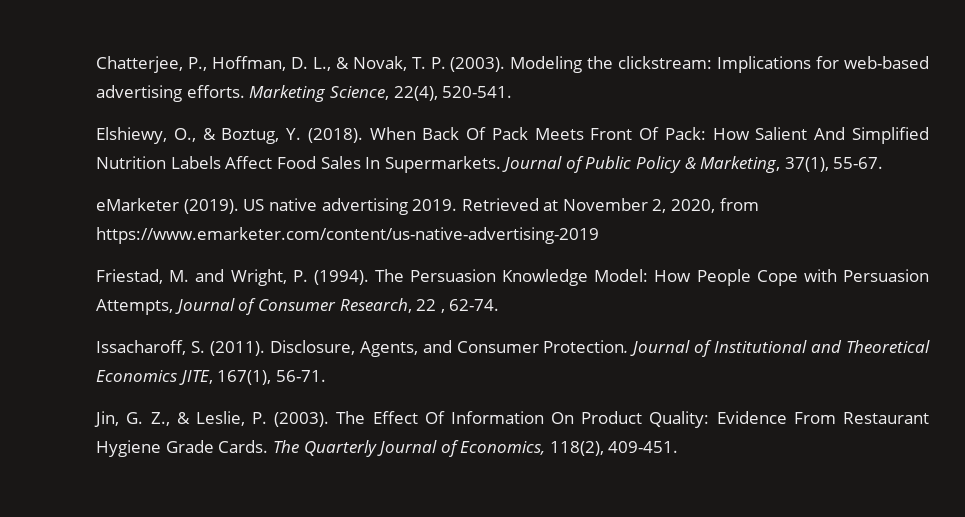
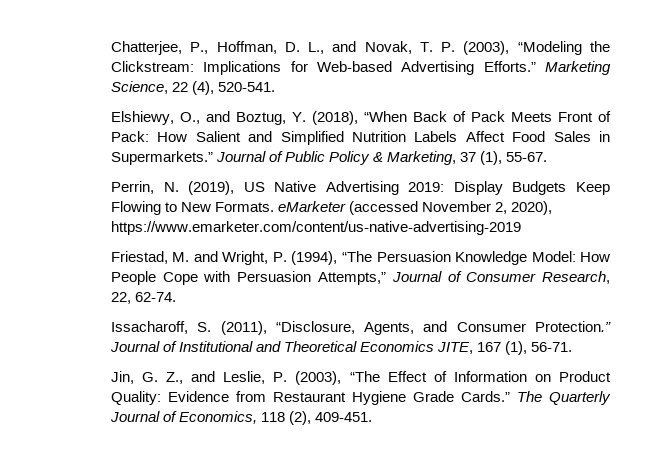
- Chatterjee, P., Hoffman, D. L., & Novak, T. P. (2003). Modeling the clickstream: Implications for web-based advertising efforts. Marketing Science, 22(4), 520-541.
+ Chatterjee, P., Hoffman, D. L., and Novak, T. P. (2003), “Modeling the Clickstream: Implications for Web-based Advertising Efforts.” Marketing Science, 22 (4), 520-541.
- Elshiewy, O., & Boztug, Y. (2018). When Back Of Pack Meets Front Of Pack: How Salient And Simplified Nutrition Labels Affect Food Sales In Supermarkets.
+ Elshiewy, O., and Boztug, Y. (2018), “When Back of Pack Meets Front of Pack: How Salient and Simplified Nutrition Labels Affect Food Sales in Supermarkets.”
- Journal of Public Policy & Marketing, 37(1), 55-67.
+ Journal of Public Policy & Marketing, 37 (1), 55-67.
- eMarketer (2019). US native advertising 2019. Retrieved at November 2, 2020, from https://www.emarketer.com/content/us-native-advertising-2019
+ Perrin, N. (2019), US Native Advertising 2019: Display Budgets Keep Flowing to New Formats. eMarketer (accessed November 2, 2020), https://www.emarketer.com/content/us-native-advertising-2019
- Friestad, M. and Wright, P. (1994). The Persuasion Knowledge Model: How People Cope with Persuasion Attempts, Journal of Consumer Research, 22 , 62-74.
+ Friestad, M. and Wright, P. (1994), “The Persuasion Knowledge Model: How People Cope with Persuasion Attempts,” Journal of Consumer Research, 22, 62-74.
- Issacharoff, S. (2011). Disclosure, Agents, and Consumer Protection.
+ Issacharoff, S. (2011), “Disclosure, Agents, and Consumer Protection.”
- Journal of Institutional and Theoretical Economics JITE, 167(1), 56-71.
+ Journal of Institutional and Theoretical Economics JITE, 167 (1), 56-71.
- Jin, G. Z., & Leslie, P. (2003). The Effect Of Information On Product Quality: Evidence From Restaurant Hygiene Grade Cards.
+ Jin, G. Z., and Leslie, P. (2003), “The Effect of Information on Product Quality: Evidence from Restaurant Hygiene Grade Cards.”
- The Quarterly Journal of Economics, 118(2), 409-451.
+ The Quarterly Journal of Economics, 118 (2), 409-451.

